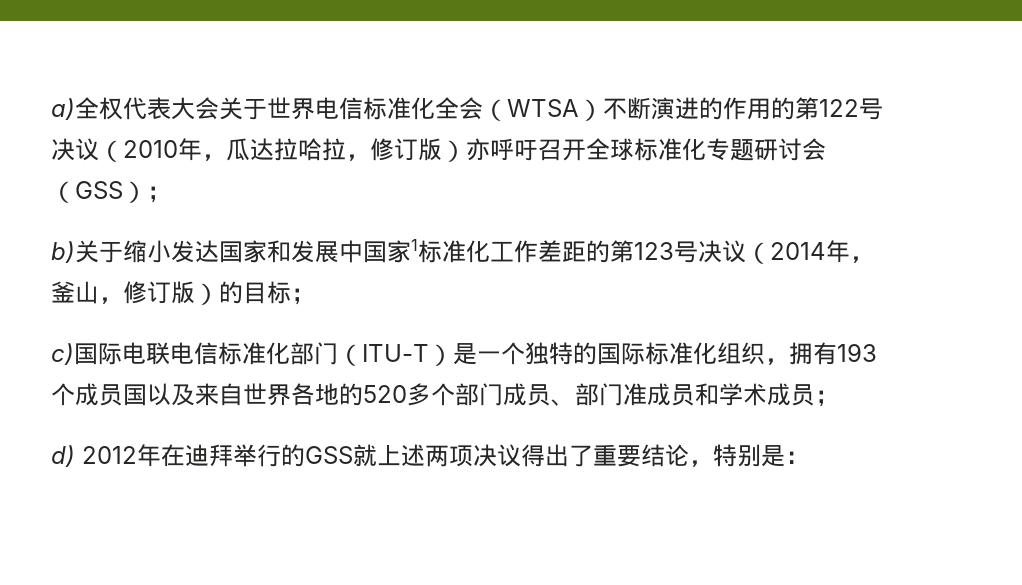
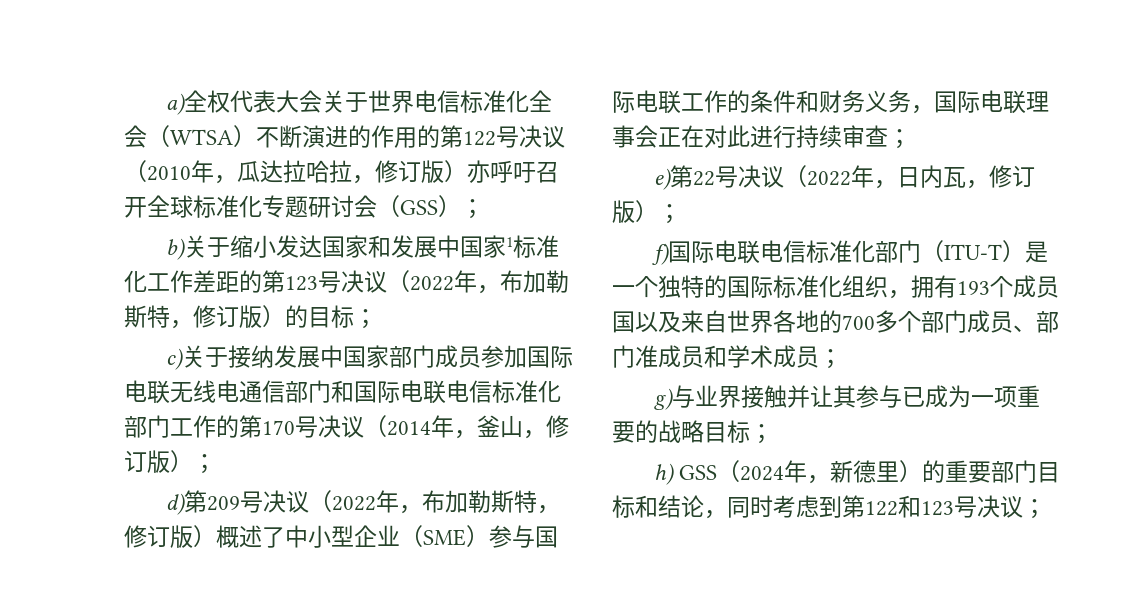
- b)关于缩小发达国家和发展中国家1标准化工作差距的第123号决议（2014年，釜山，修订版）的目标；
+ b)关于缩小发达国家和发展中国家1标准化工作差距的第123号决议（2022年，布加勒斯特，修订版）的目标；
- c)国际电联电信标准化部门（ITU-T）是一个独特的国际标准化组织，拥有193个成员国以及来自世界各地的520多个部门成员、部门准成员和学术成员；
+ c)关于接纳发展中国家部门成员参加国际电联无线电通信部门和国际电联电信标准化部门工作的第170号决议（2014年，釜山，修订版）；
+ d)第209号决议（2022年，布加勒斯特，修订版）概述了中小型企业（SME）参与国际电联工作的条件和财务义务，国际电联理事会正在对此进行持续审查；
+ e)第22号决议（2022年，日内瓦，修订版）；
+ f)国际电联电信标准化部门（ITU-T）是一个独特的国际标准化组织，拥有193个成员国以及来自世界各地的700多个部门成员、部门准成员和学术成员；
- d) 2012年在迪拜举行的GSS就上述两项决议得出了重要结论，特别是：
+ g)与业界接触并让其参与已成为一项重要的战略目标；
+ h) GSS（2024年，新德里）的重要部门目标和结论，同时考虑到第122和123号决议；

